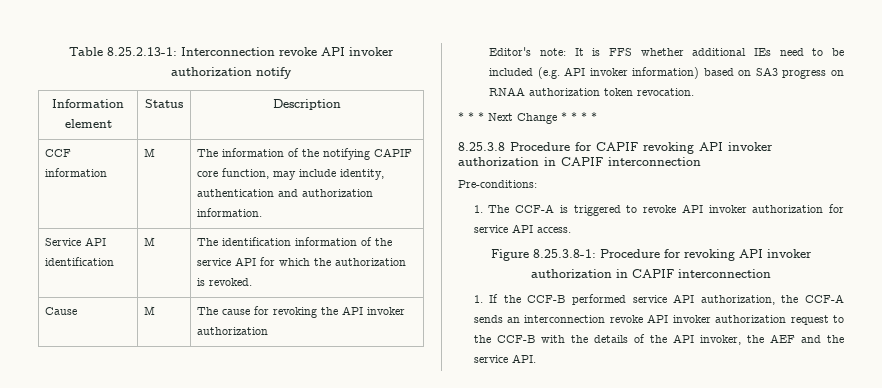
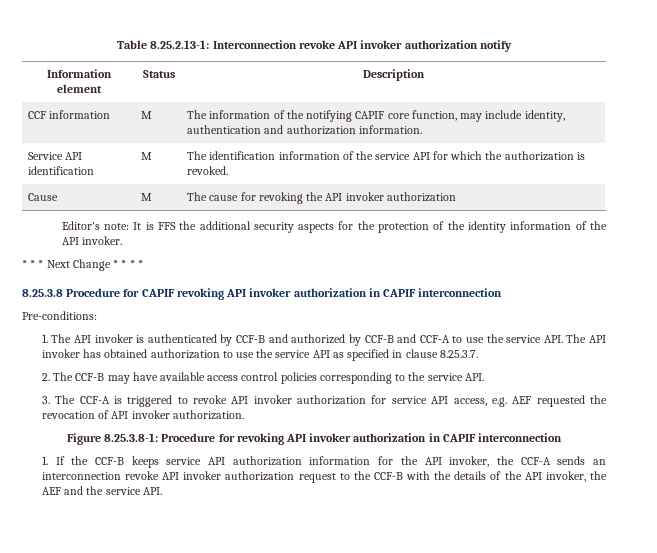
- Editor's note: It is FFS whether additional IEs need to be included (e.g. API invoker information) based on SA3 progress on RNAA authorization token revocation.
+ Editor's note: It is FFS the additional security aspects for the protection of the identity information of the API invoker.
- 1. The CCF-A is triggered to revoke API invoker authorization for service API access.
+ 1. The API invoker is authenticated by CCF-B and authorized by CCF-B and CCF-A to use the service API. The API invoker has obtained authorization to use the service API as specified in clause 8.25.3.7.
+ 2. The CCF-B may have available access control policies corresponding to the service API.
+ 3. The CCF-A is triggered to revoke API invoker authorization for service API access, e.g. AEF requested the revocation of API invoker authorization.
- 1. If the CCF-B performed service API authorization, the CCF-A sends an interconnection revoke API invoker authorization request to the CCF-B with the details of the API invoker, the AEF and the service API.
+ 1. If the CCF-B keeps service API authorization information for the API invoker, the CCF-A sends an interconnection revoke API invoker authorization request to the CCF-B with the details of the API invoker, the AEF and the service API.

